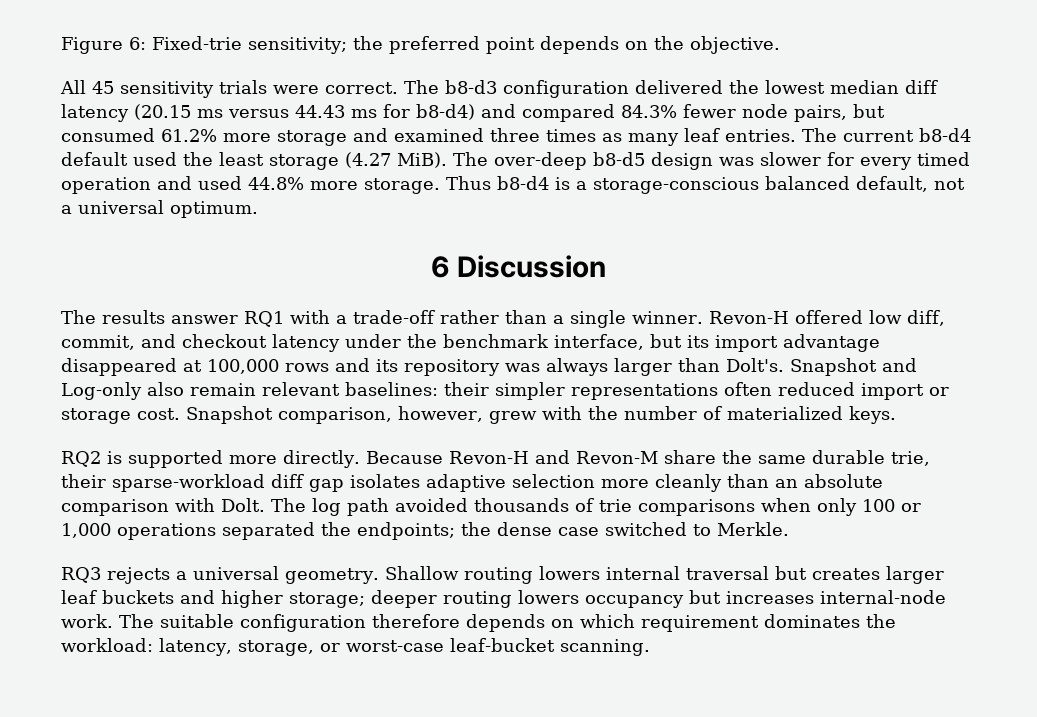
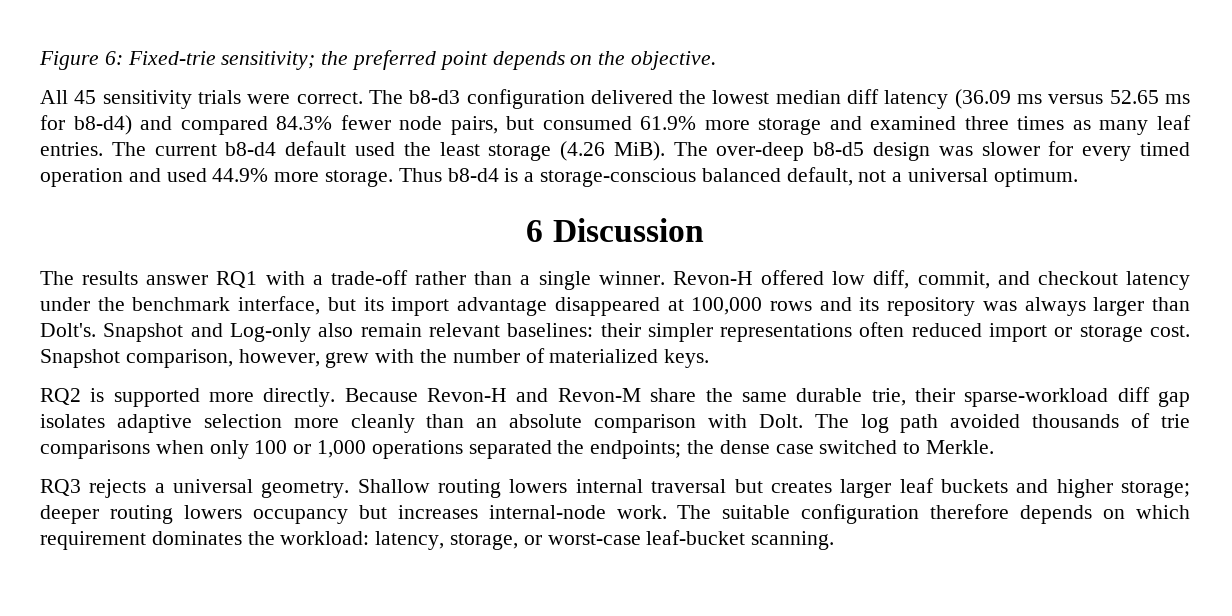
- The b8-d3 configuration delivered the lowest median diff latency (20.15 ms versus 44.43 ms for b8-d4) and compared 84.3% fewer node pairs, but consumed 61.2% more storage and examined three times as many leaf entries.
+ The b8-d3 configuration delivered the lowest median diff latency (36.09 ms versus 52.65 ms for b8-d4) and compared 84.3% fewer node pairs, but consumed 61.9% more storage and examined three times as many leaf entries.
- The current b8-d4 default used the least storage (4.27 MiB).
+ The current b8-d4 default used the least storage (4.26 MiB).
- The over-deep b8-d5 design was slower for every timed operation and used 44.8% more storage.
+ The over-deep b8-d5 design was slower for every timed operation and used 44.9% more storage.

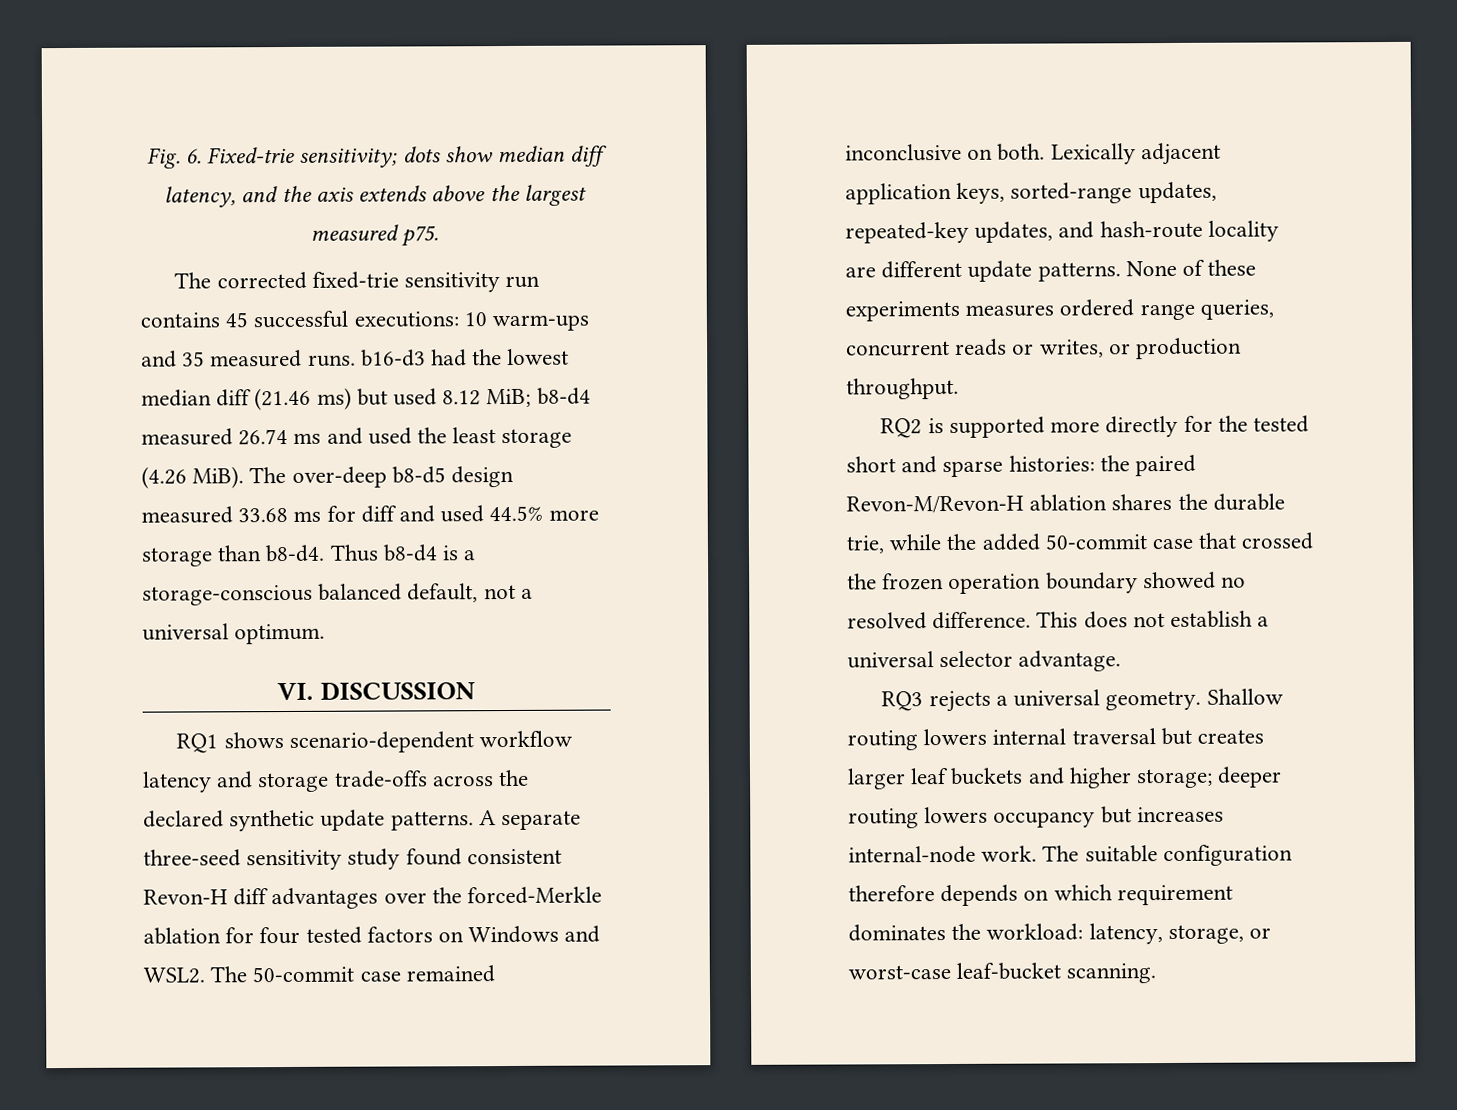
- Figure 6: Fixed-trie sensitivity; the preferred point depends on the objective.
- All 45 sensitivity trials were correct. The b8-d3 configuration delivered the lowest median diff latency (36.09 ms versus 52.65 ms for b8-d4) and compared 84.3% fewer node pairs, but consumed 61.9% more storage and examined three times as many leaf entries. The current b8-d4 default used the least storage (4.26 MiB).
+ Fig. 6. Fixed-trie sensitivity; dots show median diff latency, and the axis extends above the largest measured p75.
+ The corrected fixed-trie sensitivity run contains 45 successful executions: 10 warm-ups and 35 measured runs. b16-d3 had the lowest median diff (21.46 ms) but used 8.12 MiB; b8-d4 measured 26.74 ms and used the least storage (4.26 MiB).
- The over-deep b8-d5 design was slower for every timed operation and used 44.9% more storage.
+ The over-deep b8-d5 design measured 33.68 ms for diff and used 44.5% more storage than b8-d4.
- 6 Discussion
- The results answer RQ1 with a trade-off rather than a single winner. Revon-H offered low diff, commit, and checkout latency under the benchmark interface, but its import advantage disappeared at 100,000 rows and its repository was always larger than Dolt's. Snapshot and Log-only also remain relevant baselines: their simpler representations often reduced import or storage cost. Snapshot comparison, however, grew with the number of materialized keys.
- RQ2 is supported more directly. Because Revon-H and Revon-M share the same durable trie, their sparse-workload diff gap isolates adaptive selection more cleanly than an absolute comparison with Dolt. The log path avoided thousands of trie comparisons when only 100 or 1,000 operations separated the endpoints; the dense case switched to Merkle.
+ VI. DISCUSSION
+ RQ1 shows scenario-dependent workflow latency and storage trade-offs across the declared synthetic update patterns. A separate three-seed sensitivity study found consistent Revon-H diff advantages over the forced-Merkle ablation for four tested factors on Windows and WSL2. The 50-commit case remained inconclusive on both. Lexically adjacent application keys, sorted-range updates, repeated-key updates, and hash-route locality are different update patterns. None of these experiments measures ordered range queries, concurrent reads or writes, or production throughput.
+ RQ2 is supported more directly for the tested short and sparse histories: the paired Revon-M/Revon-H ablation shares the durable trie, while the added 50-commit case that crossed the frozen operation boundary showed no resolved difference. This does not establish a universal selector advantage.

